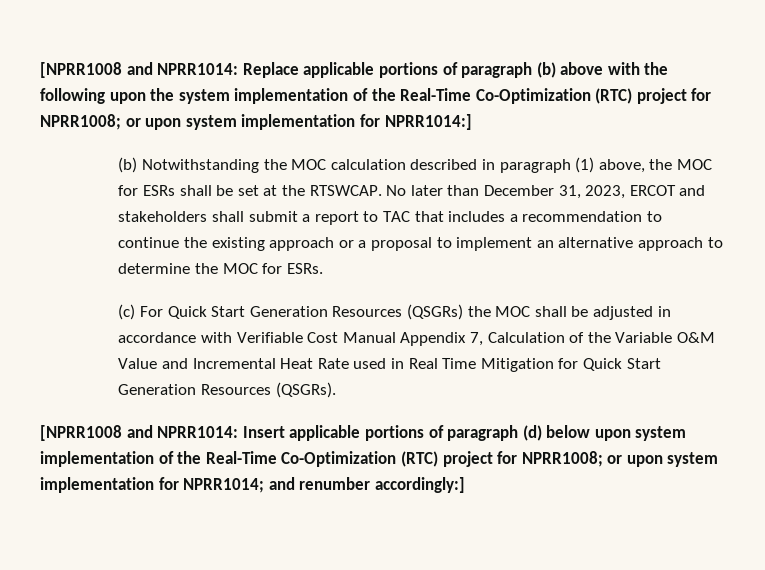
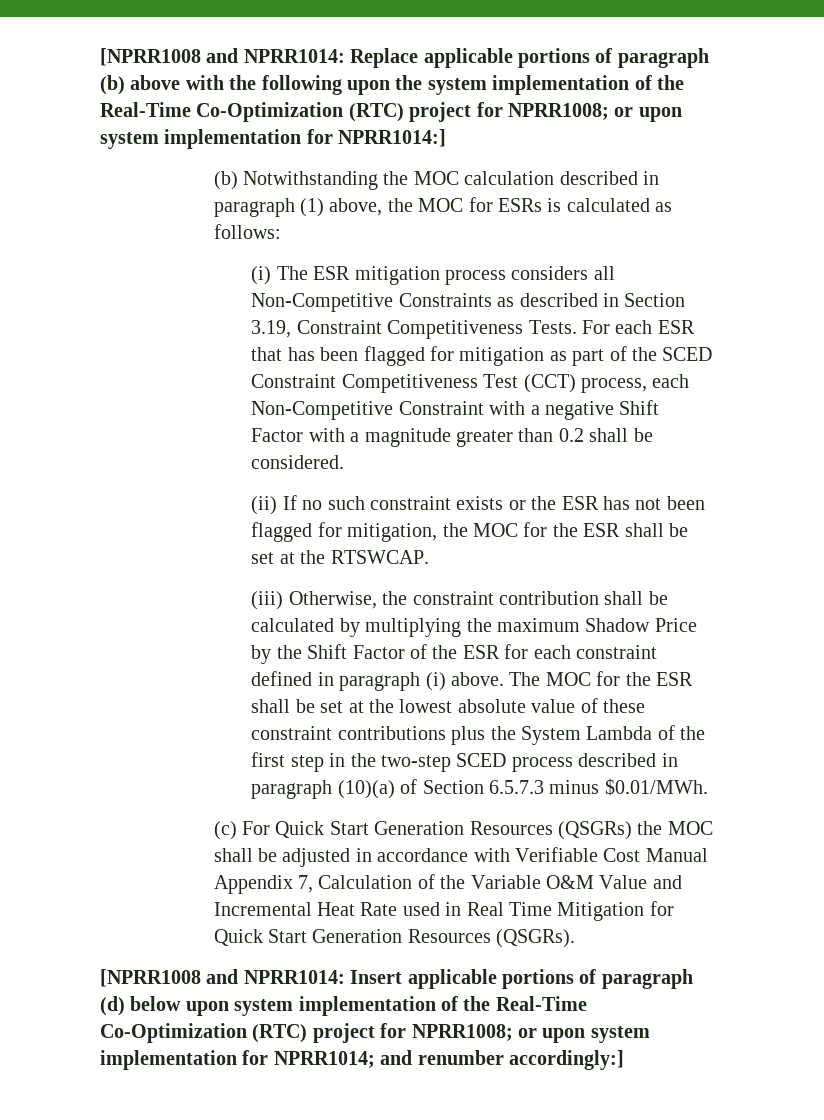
- (b) Notwithstanding the MOC calculation described in paragraph (1) above, the MOC for ESRs shall be set at the RTSWCAP. No later than December 31, 2023, ERCOT and stakeholders shall submit a report to TAC that includes a recommendation to continue the existing approach or a proposal to implement an alternative approach to determine the MOC for ESRs.
+ (b) Notwithstanding the MOC calculation described in paragraph (1) above, the MOC for ESRs is calculated as follows:
+ (i) The ESR mitigation process considers all Non-Competitive Constraints as described in Section 3.19, Constraint Competitiveness Tests. For each ESR that has been flagged for mitigation as part of the SCED Constraint Competitiveness Test (CCT) process, each Non-Competitive Constraint with a negative Shift Factor with a magnitude greater than 0.2 shall be considered.
+ (ii) If no such constraint exists or the ESR has not been flagged for mitigation, the MOC for the ESR shall be set at the RTSWCAP.
+ (iii) Otherwise, the constraint contribution shall be calculated by multiplying the maximum Shadow Price by the Shift Factor of the ESR for each constraint defined in paragraph (i) above. The MOC for the ESR shall be set at the lowest absolute value of these constraint contributions plus the System Lambda of the first step in the two-step SCED process described in paragraph (10)(a) of Section 6.5.7.3 minus $0.01/MWh.

